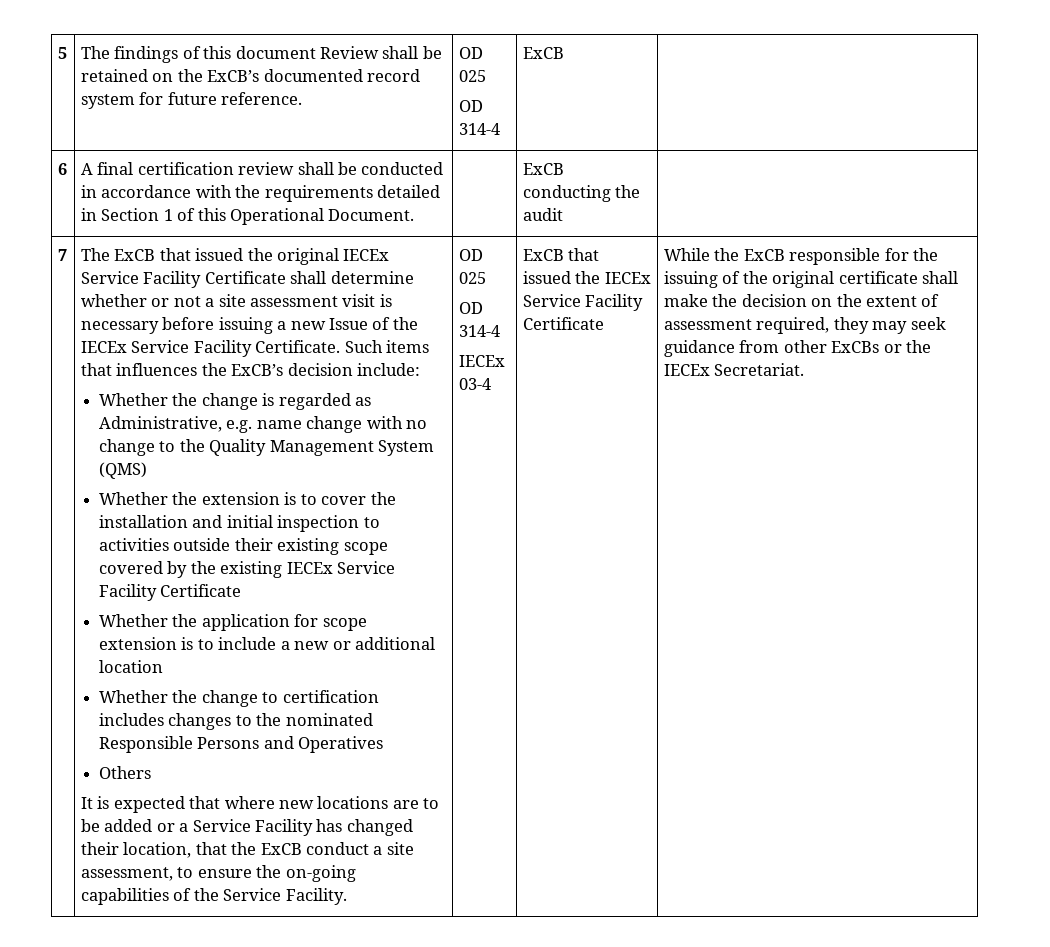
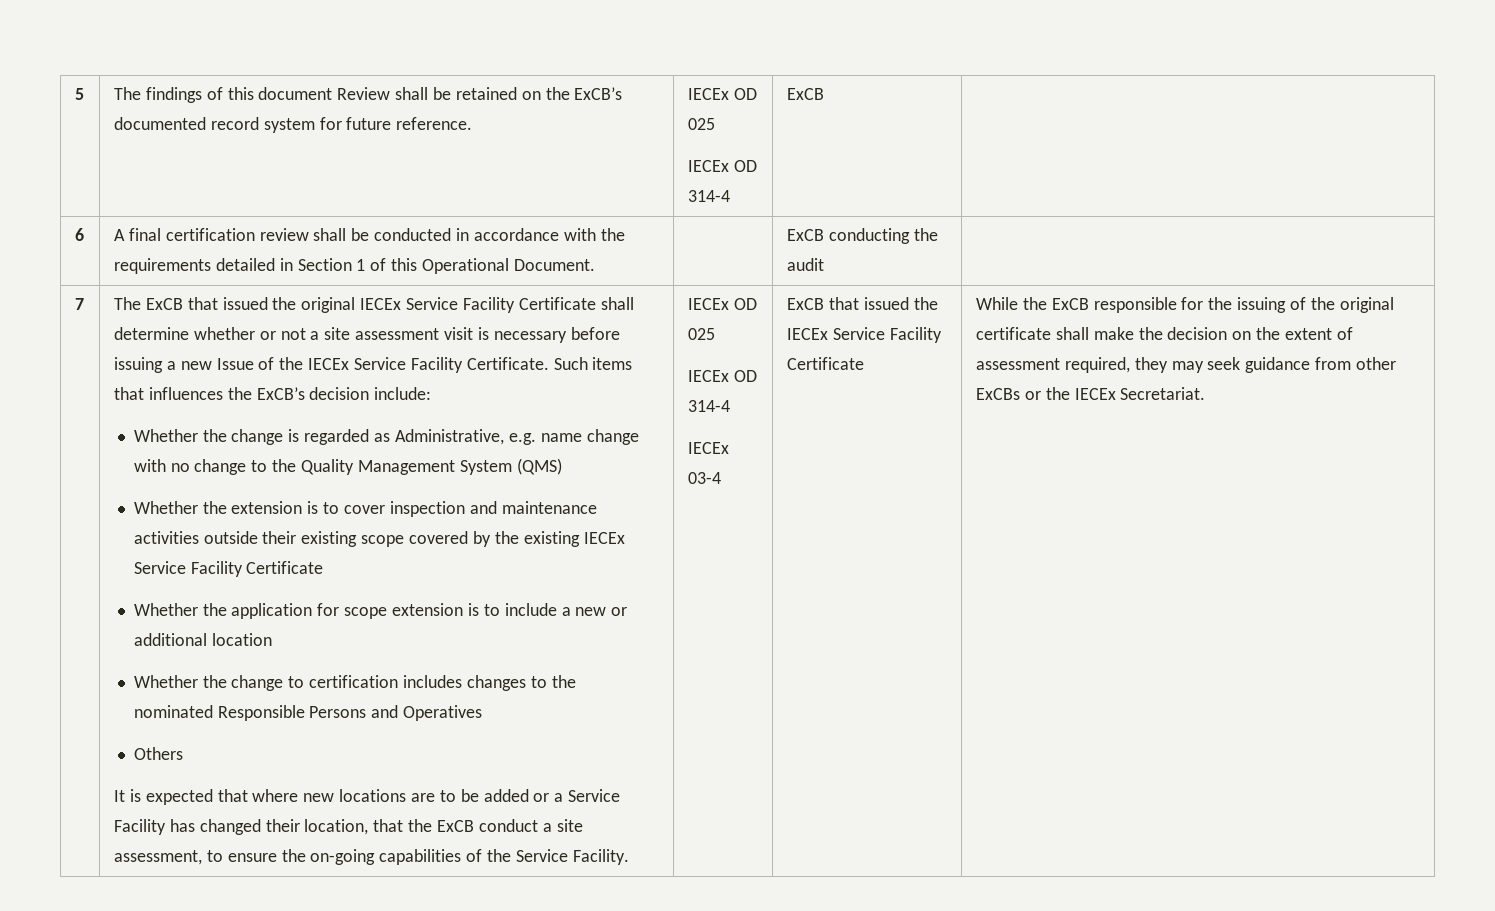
- 5 | The findings of this document Review shall be retained on the ExCB’s documented record system for future reference. | OD 025
- OD 314-4 | ExCB |
+ 5 | The findings of this document Review shall be retained on the ExCB’s documented record system for future reference. | IECEx OD 025
+ IECEx OD 314-4 | ExCB |
- Whether the extension is to cover the installation and initial inspection to activities outside their existing scope covered by the existing IECEx Service Facility Certificate
+ Whether the extension is to cover inspection and maintenance activities outside their existing scope covered by the existing IECEx Service Facility Certificate
- It is expected that where new locations are to be added or a Service Facility has changed their location, that the ExCB conduct a site assessment, to ensure the on-going capabilities of the Service Facility. | OD 025
- OD 314-4
+ It is expected that where new locations are to be added or a Service Facility has changed their location, that the ExCB conduct a site assessment, to ensure the on-going capabilities of the Service Facility. | IECEx OD 025
+ IECEx OD 314-4

